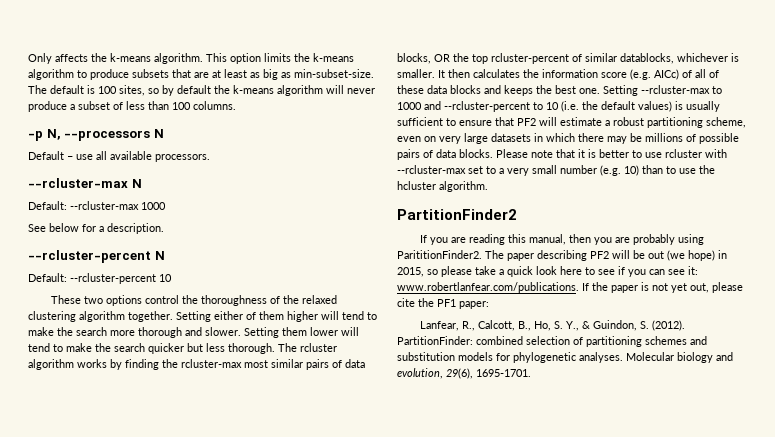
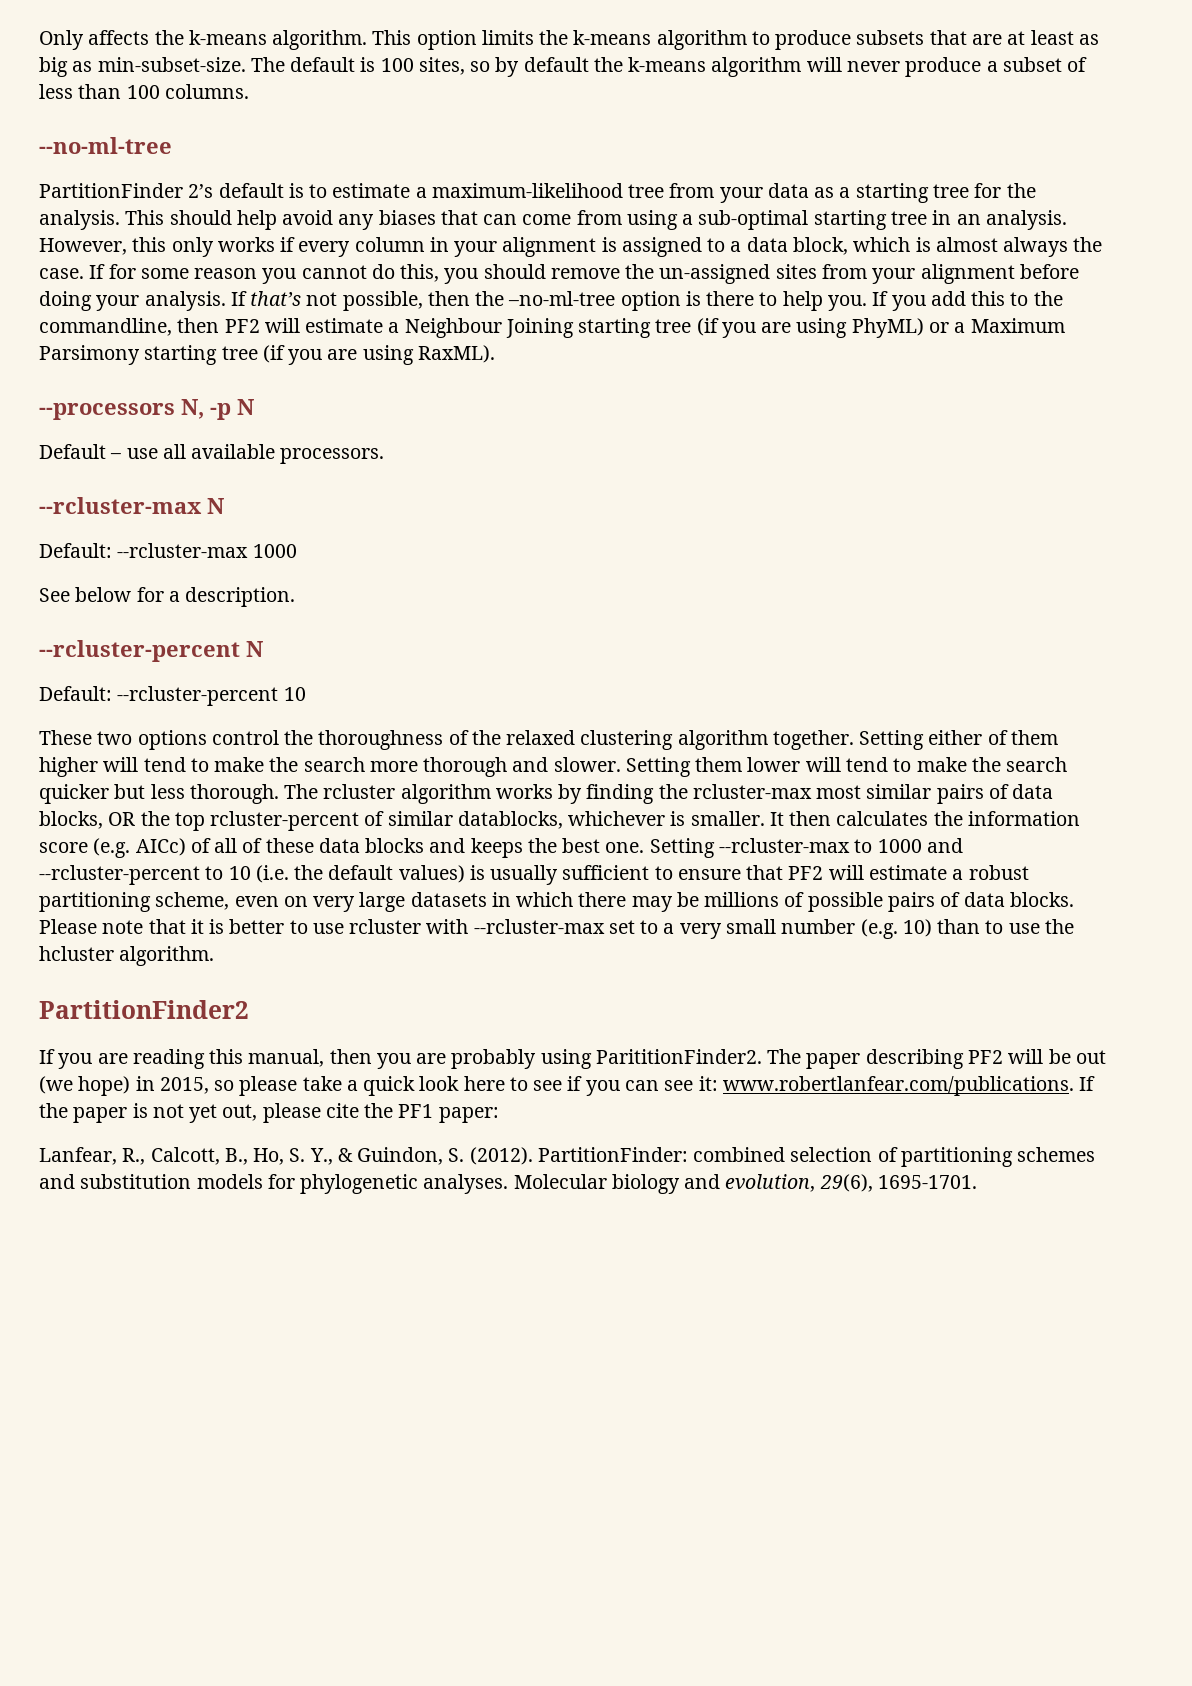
- -p N, --processors N
+ --no-ml-tree
+ PartitionFinder 2’s default is to estimate a maximum-likelihood tree from your data as a starting tree for the analysis. This should help avoid any biases that can come from using a sub-optimal starting tree in an analysis. However, this only works if every column in your alignment is assigned to a data block, which is almost always the case. If for some reason you cannot do this, you should remove the un-assigned sites from your alignment before doing your analysis. If that’s not possible, then the –no-ml-tree option is there to help you. If you add this to the commandline, then PF2 will estimate a Neighbour Joining starting tree (if you are using PhyML) or a Maximum Parsimony starting tree (if you are using RaxML).
+ --processors N, -p N

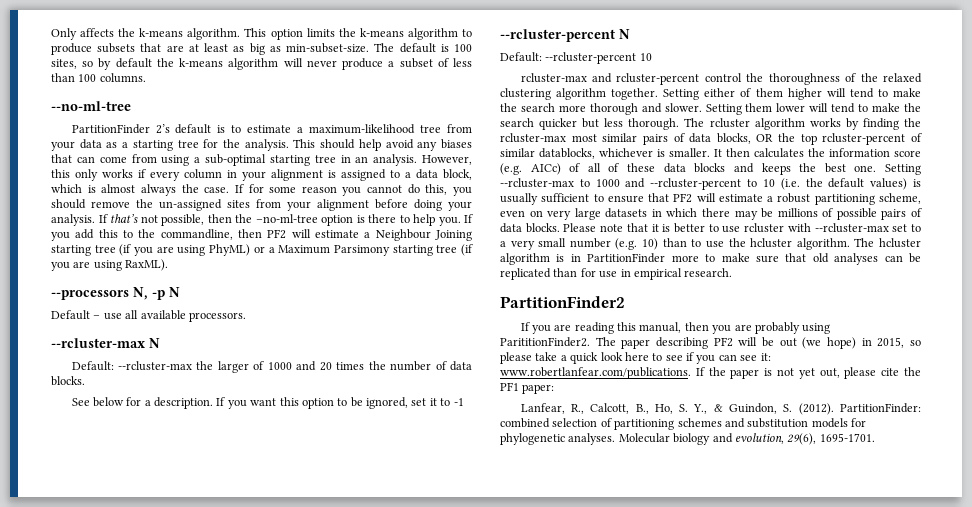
- Default: --rcluster-max 1000
+ Default: --rcluster-max the larger of 1000 and 20 times the number of data blocks.
+ If you want this option to be ignored, set it to -1
- These two options control the thoroughness of the relaxed clustering algorithm together.
+ rcluster-max and rcluster-percent control the thoroughness of the relaxed clustering algorithm together.
+ The hcluster algorithm is in PartitionFinder more to make sure that old analyses can be replicated than for use in empirical research.

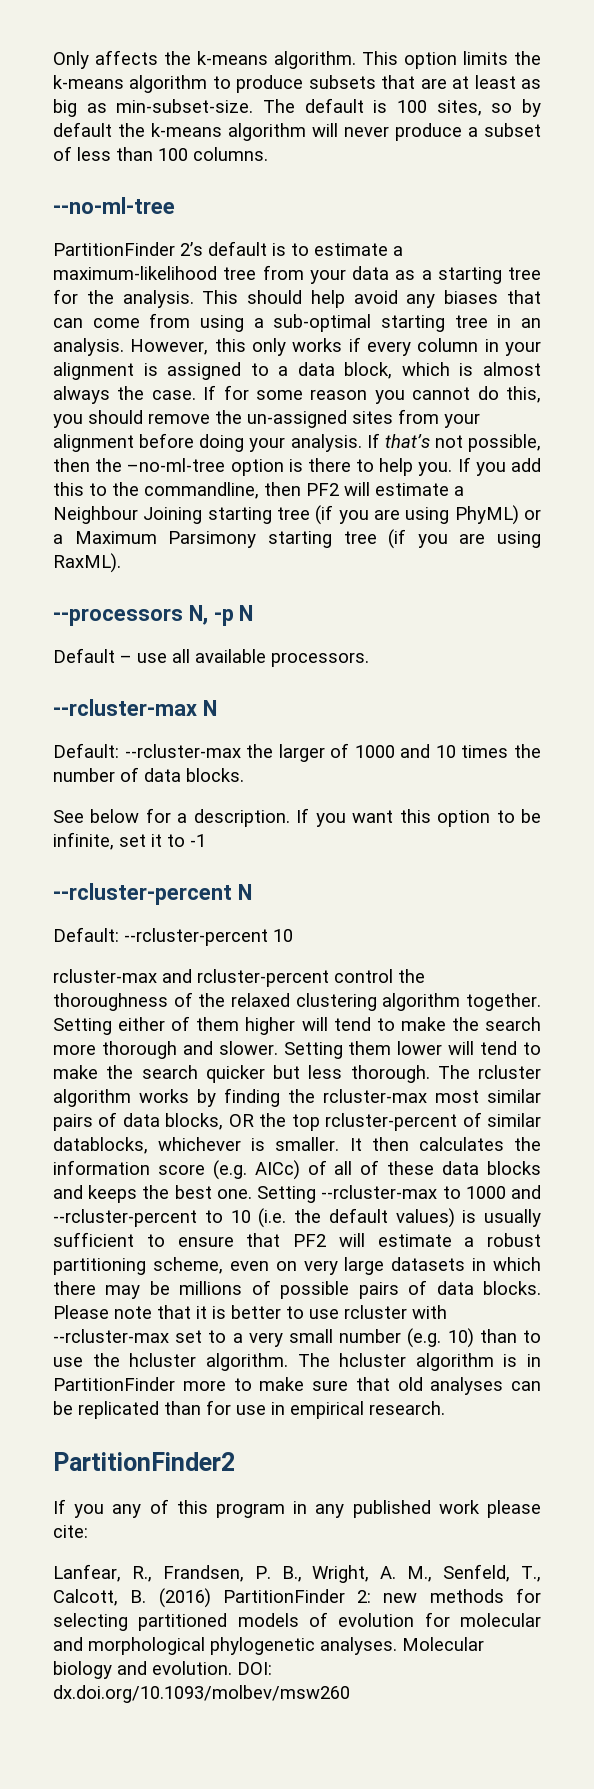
- Default: --rcluster-max the larger of 1000 and 20 times the number of data blocks.
+ Default: --rcluster-max the larger of 1000 and 10 times the number of data blocks.
- If you want this option to be ignored, set it to -1
+ If you want this option to be infinite, set it to -1
- If you are reading this manual, then you are probably using ParititionFinder2. The paper describing PF2 will be out (we hope) in 2015, so please take a quick look here to see if you can see it: www.robertlanfear.com/publications. If the paper is not yet out, please cite the PF1 paper:
- Lanfear, R., Calcott, B., Ho, S. Y., & Guindon, S. (2012). PartitionFinder: combined selection of partitioning schemes and substitution models for phylogenetic analyses.
+ If you any of this program in any published work please cite:
+ Lanfear, R., Frandsen, P. B., Wright, A. M., Senfeld, T., Calcott, B. (2016) PartitionFinder 2: new methods for selecting partitioned models of evolution for molecular and morphological phylogenetic analyses.
- Molecular biology and evolution, 29(6), 1695-1701.
+ Molecular biology and evolution. DOI: dx.doi.org/10.1093/molbev/msw260

